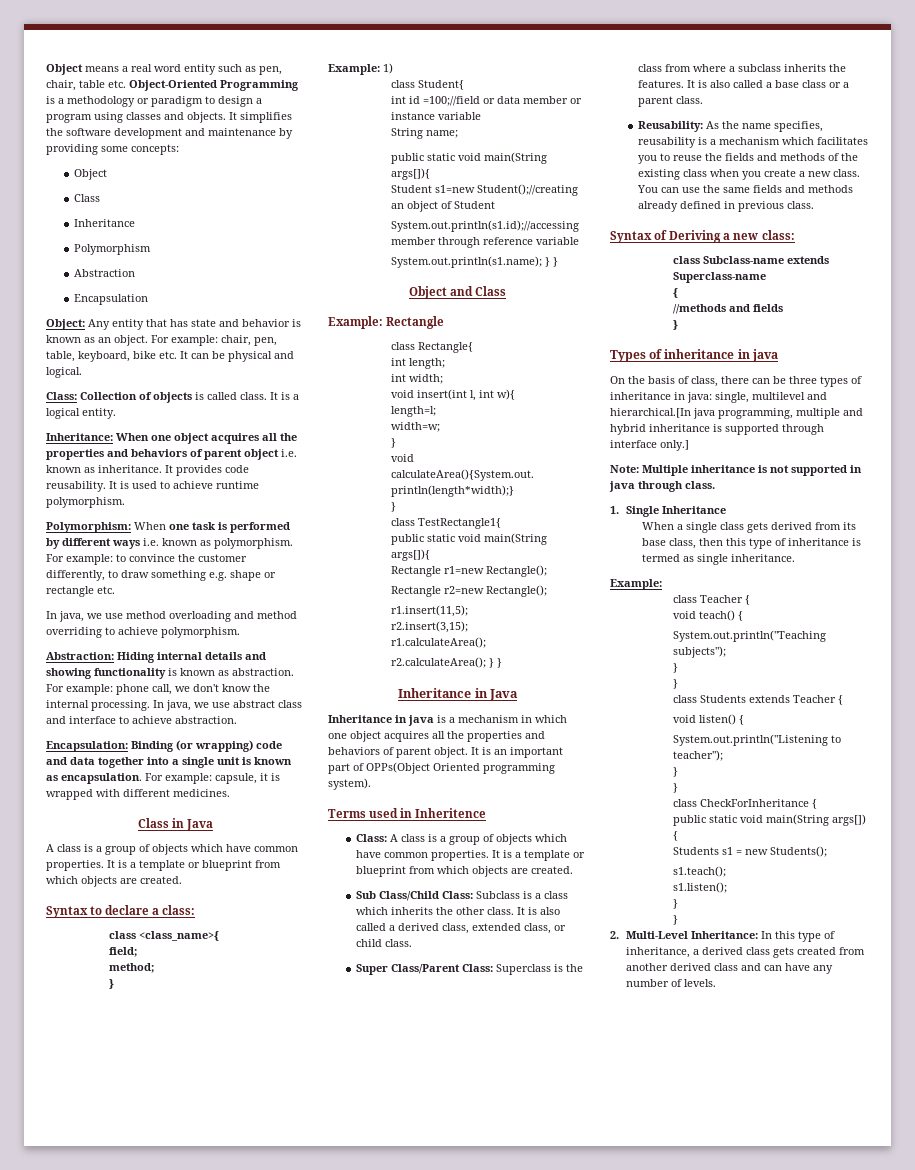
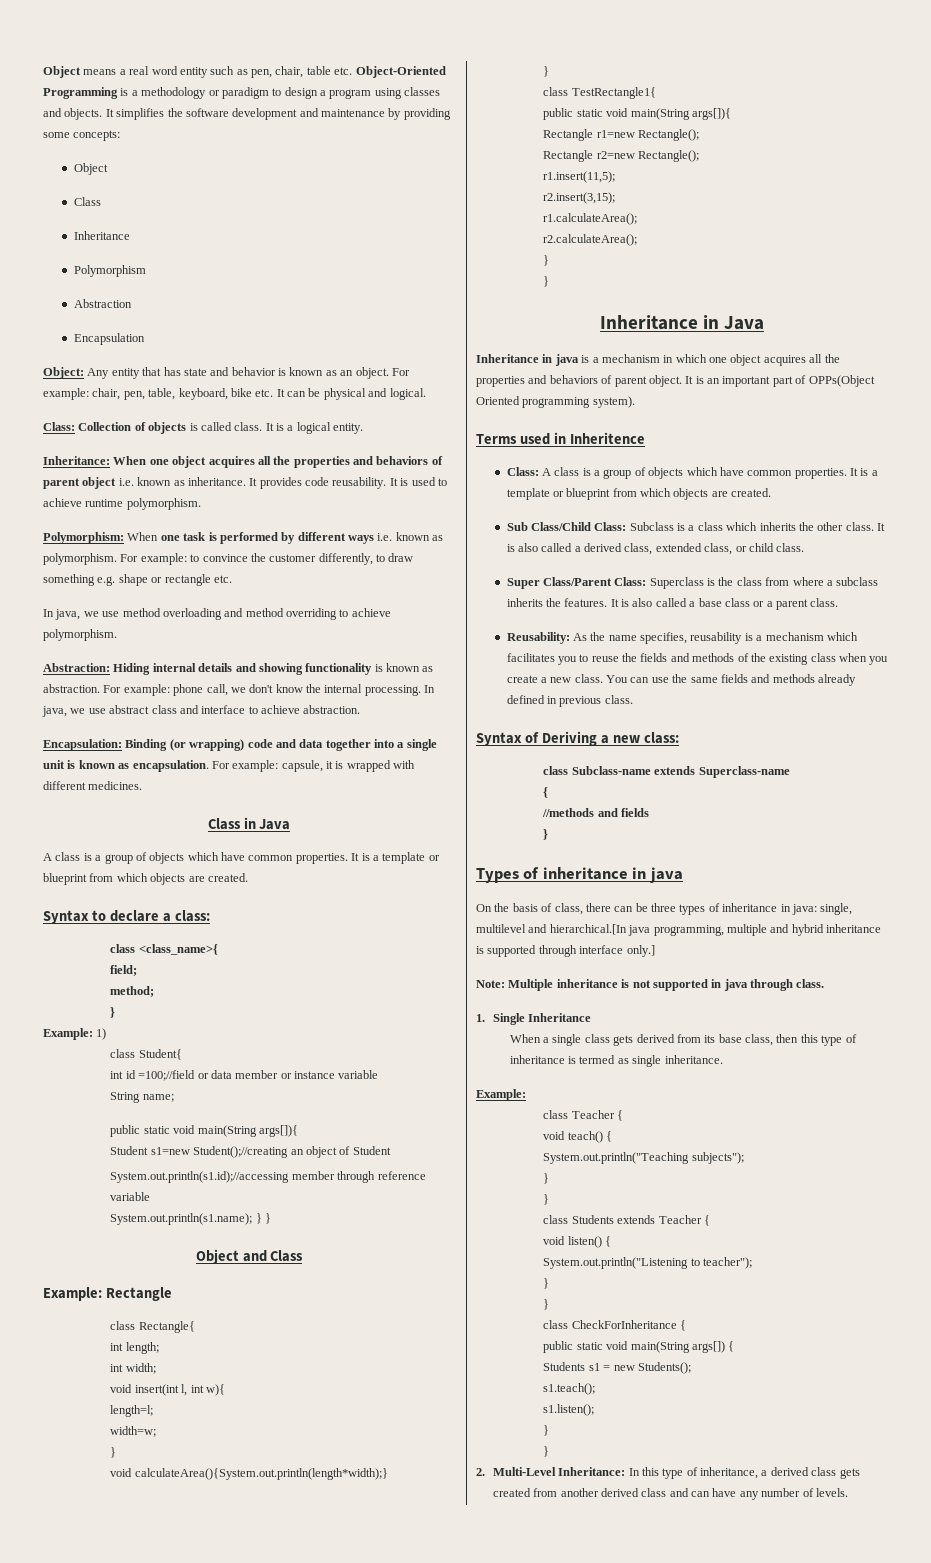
- r2.calculateArea(); } }
+ r2.calculateArea();
+ }
+ }

